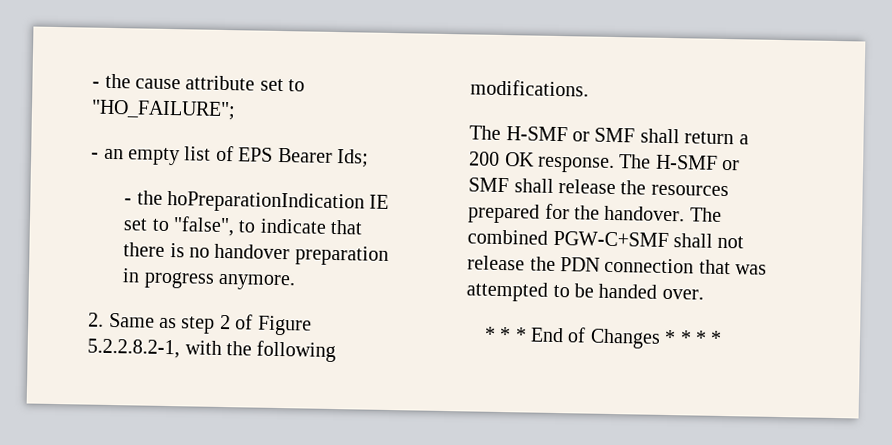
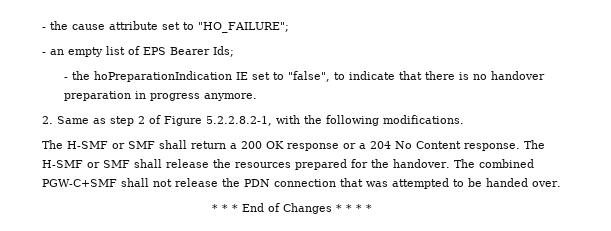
- The H-SMF or SMF shall return a 200 OK response.
+ The H-SMF or SMF shall return a 200 OK response or a 204 No Content response.

